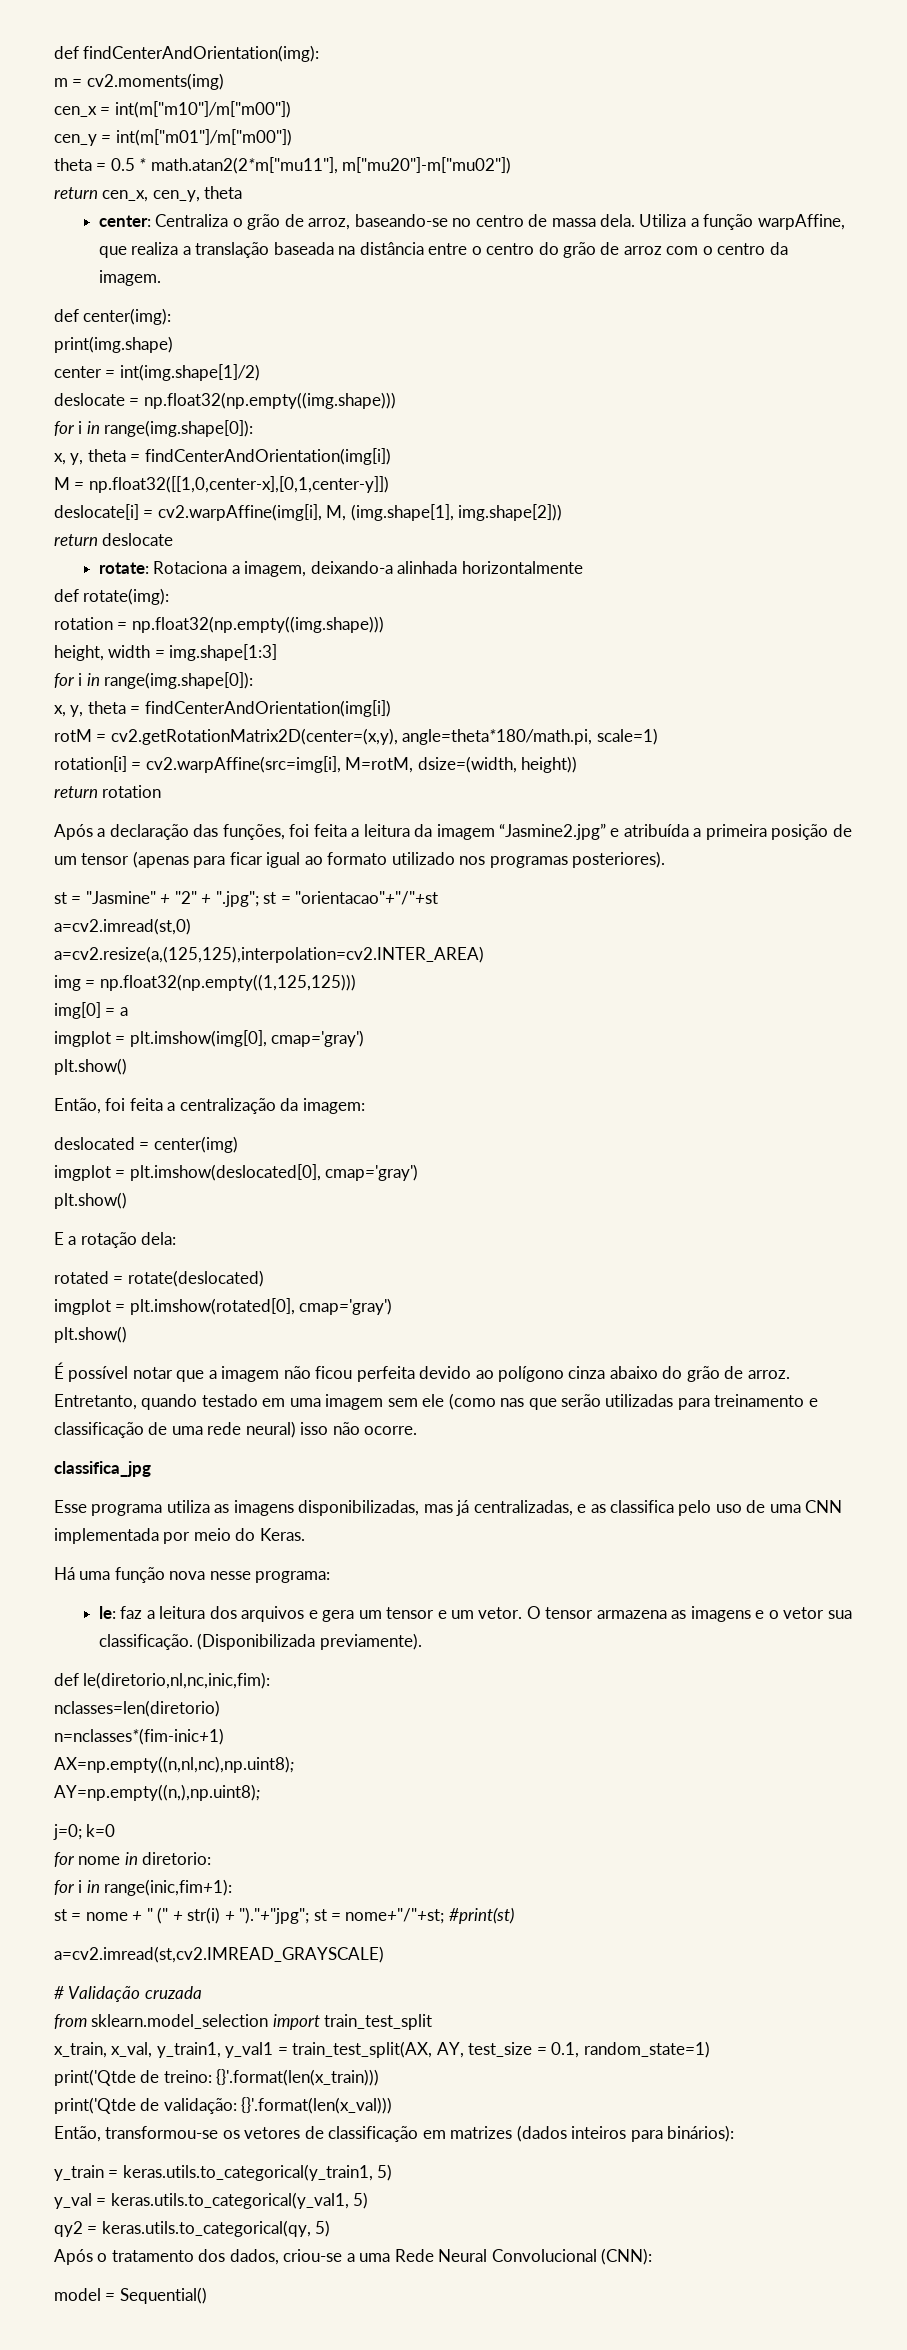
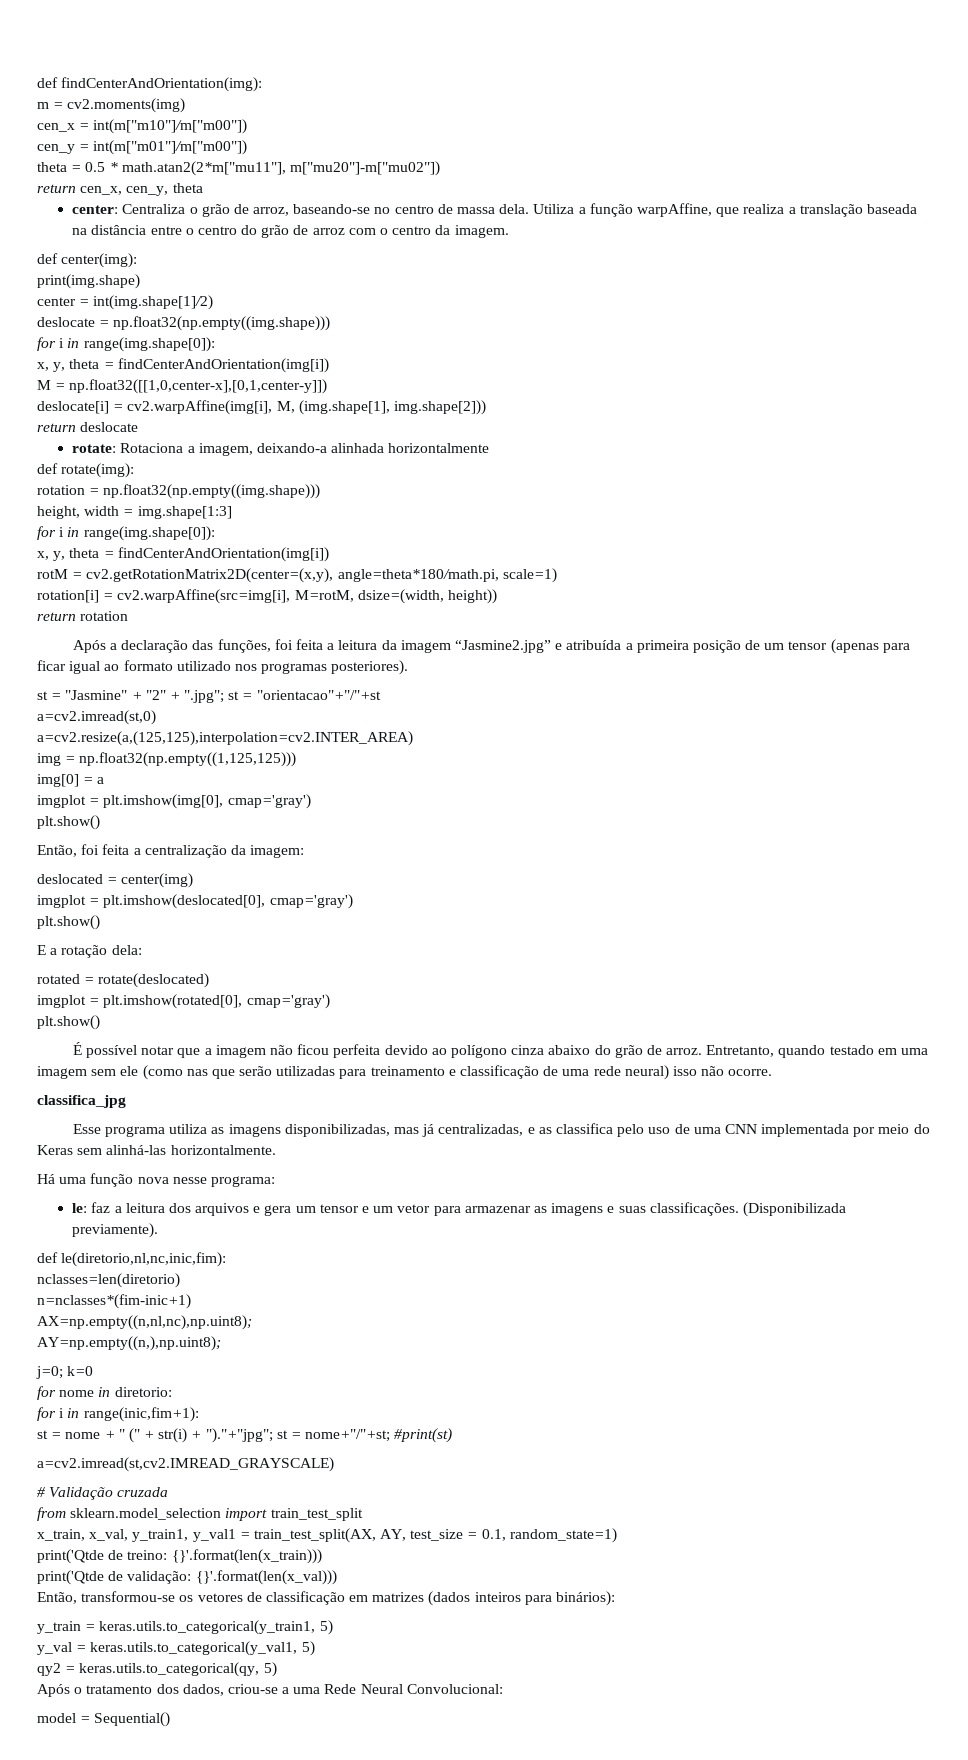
- Esse programa utiliza as imagens disponibilizadas, mas já centralizadas, e as classifica pelo uso de uma CNN implementada por meio do Keras.
+ Esse programa utiliza as imagens disponibilizadas, mas já centralizadas, e as classifica pelo uso de uma CNN implementada por meio do Keras sem alinhá-las horizontalmente.
- le: faz a leitura dos arquivos e gera um tensor e um vetor. O tensor armazena as imagens e o vetor sua classificação.
+ le: faz a leitura dos arquivos e gera um tensor e um vetor para armazenar as imagens e suas classificações.
- Após o tratamento dos dados, criou-se a uma Rede Neural Convolucional (CNN):
+ Após o tratamento dos dados, criou-se a uma Rede Neural Convolucional:

